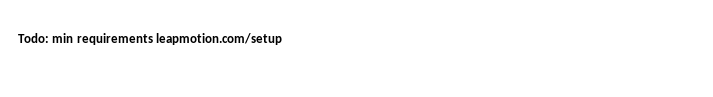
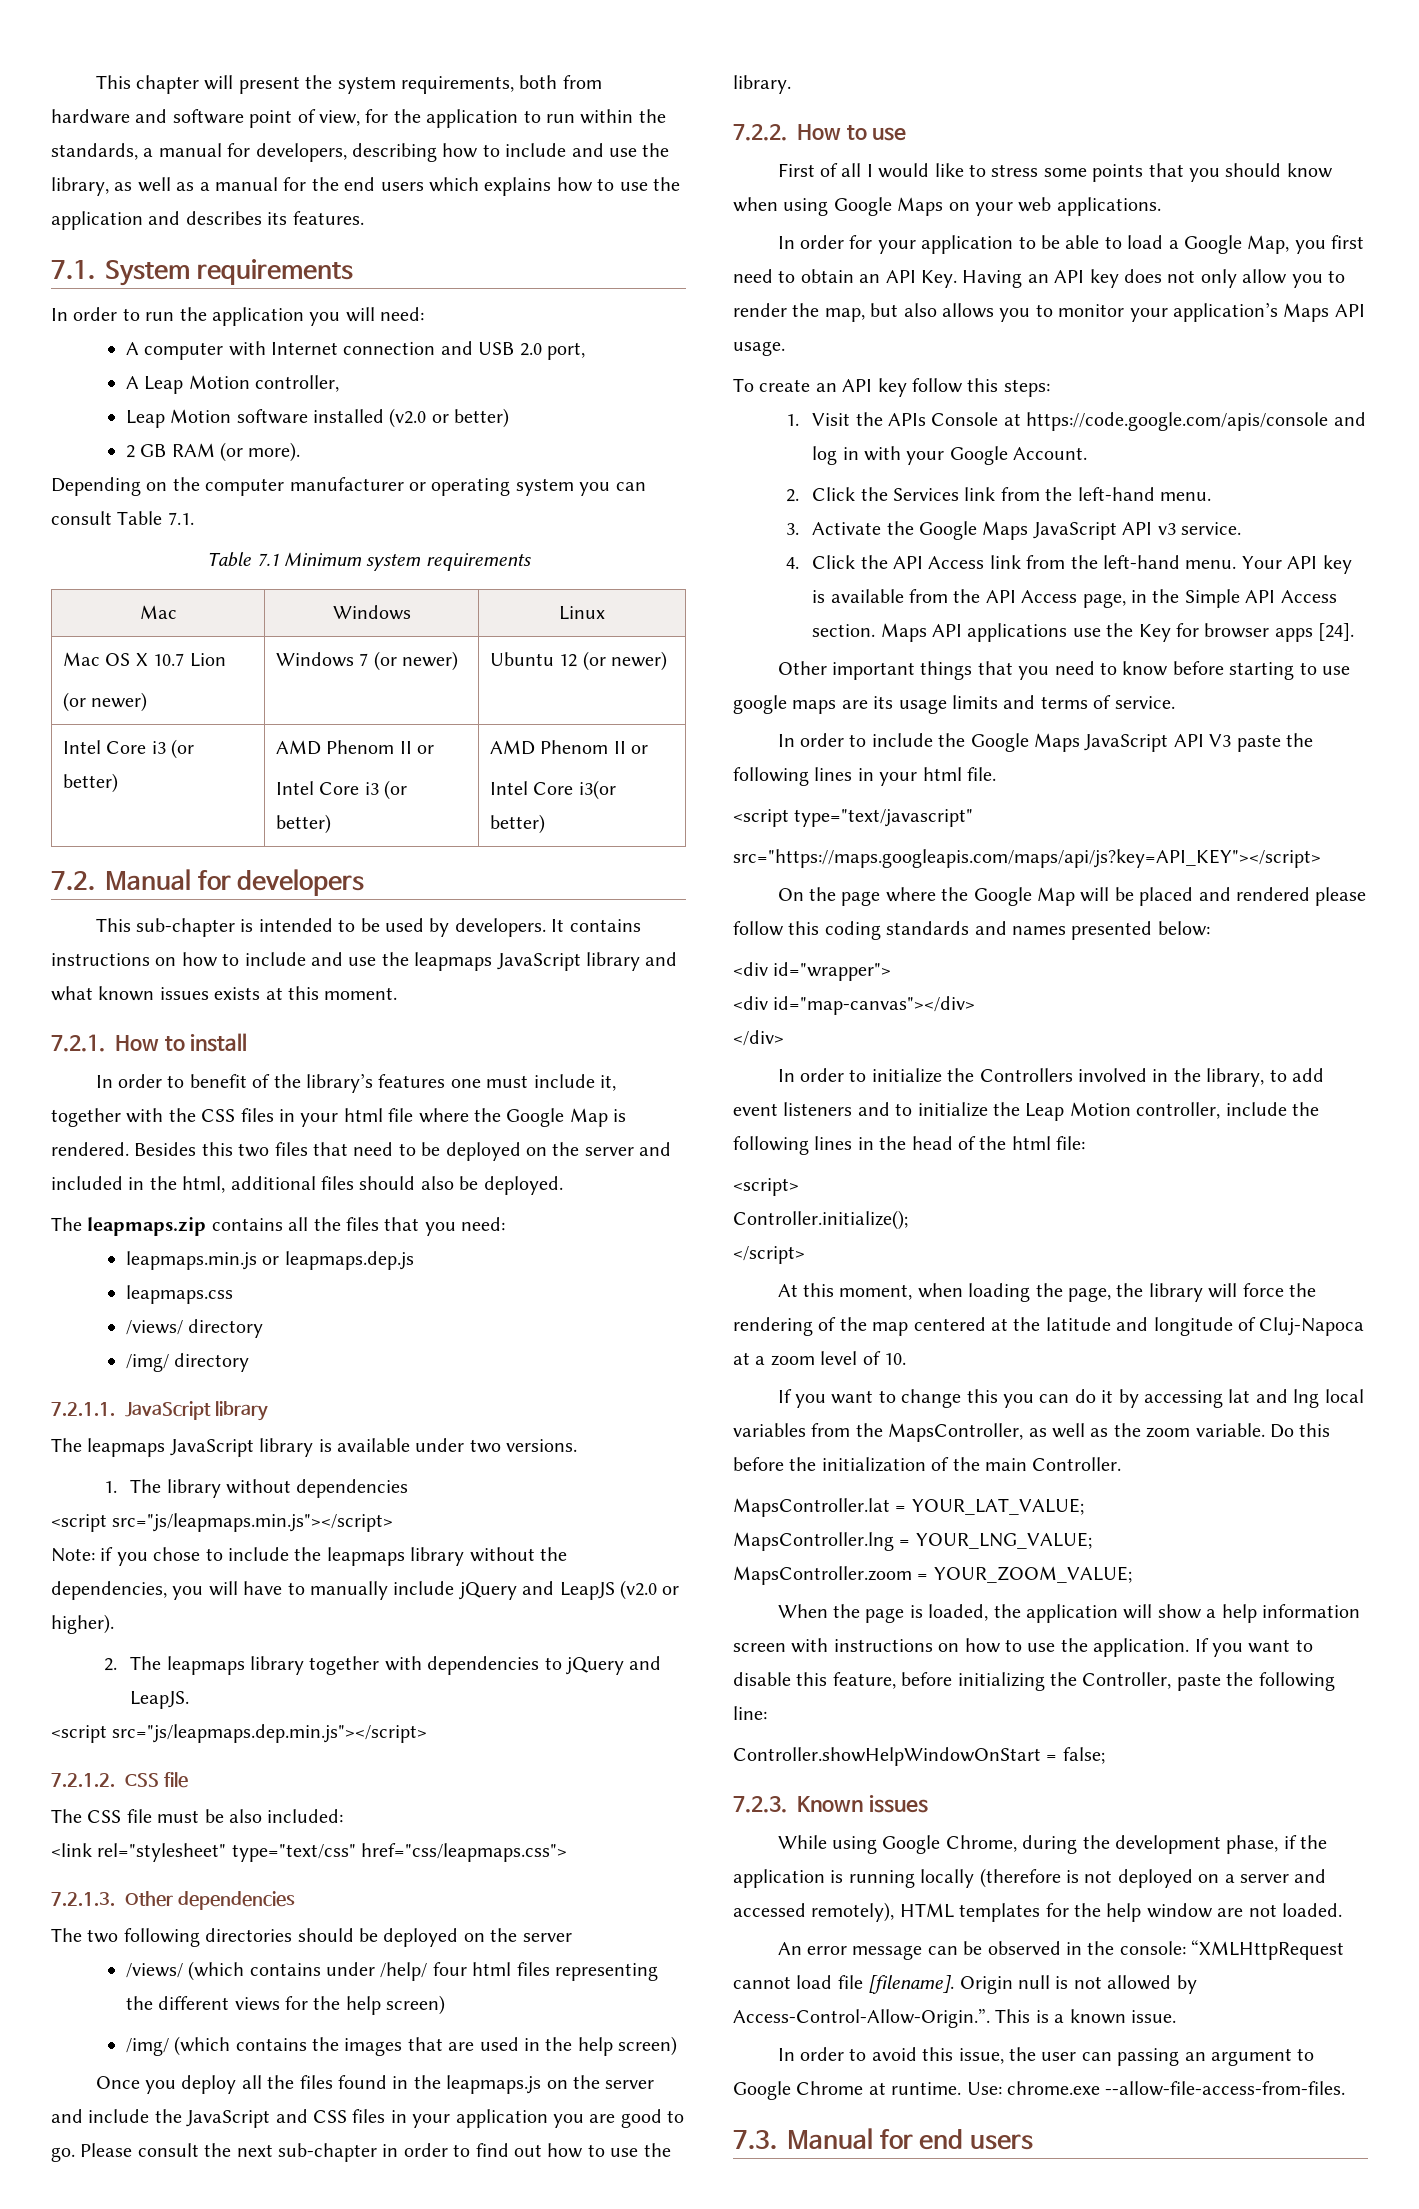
- Todo: min requirements leapmotion.com/setup
+ This chapter will present the system requirements, both from hardware and software point of view, for the application to run within the standards, a manual for developers, describing how to include and use the library, as well as a manual for the end users which explains how to use the application and describes its features.
+ 7.1. System requirements
+ In order to run the application you will need:
+ A computer with Internet connection and USB 2.0 port,
+ A Leap Motion controller,
+ Leap Motion software installed (v2.0 or better)
+ 2 GB RAM (or more).
+ Depending on the computer manufacturer or operating system you can consult Table 7.1.
+ Table 7.1 Minimum system requirements
+ Mac | Windows | Linux
+ Mac OS X 10.7 Lion
+ (or newer) | Windows 7 (or newer) | Ubuntu 12 (or newer)
+ Intel Core i3 (or better) | AMD Phenom II or
+ Intel Core i3 (or better) | AMD Phenom II or
+ Intel Core i3(or better)
+ 7.2. Manual for developers
+ This sub-chapter is intended to be used by developers. It contains instructions on how to include and use the leapmaps JavaScript library and what known issues exists at this moment.
+ 7.2.1. How to install
+ In order to benefit of the library’s features one must include it, together with the CSS files in your html file where the Google Map is rendered. Besides this two files that need to be deployed on the server and included in the html, additional files should also be deployed.
+ The leapmaps.zip contains all the files that you need:
+ leapmaps.min.js or leapmaps.dep.js
+ leapmaps.css
+ /views/ directory
+ /img/ directory
+ 7.2.1.1. JavaScript library
+ The leapmaps JavaScript library is available under two versions.
+ 1. The library without dependencies
+ <script src="js/leapmaps.min.js"></script>
+ Note: if you chose to include the leapmaps library without the dependencies, you will have to manually include jQuery and LeapJS (v2.0 or higher).
+ 2. The leapmaps library together with dependencies to jQuery and LeapJS.
+ <script src="js/leapmaps.dep.min.js"></script>
+ 7.2.1.2. CSS file
+ The CSS file must be also included:
+ <link rel="stylesheet" type="text/css" href="css/leapmaps.css">
+ 7.2.1.3. Other dependencies
+ The two following directories should be deployed on the server
+ /views/ (which contains under /help/ four html files representing the different views for the help screen)
+ /img/ (which contains the images that are used in the help screen)
+ Once you deploy all the files found in the leapmaps.js on the server and include the JavaScript and CSS files in your application you are good to go. Please consult the next sub-chapter in order to find out how to use the library.
+ 7.2.2. How to use
+ First of all I would like to stress some points that you should know when using Google Maps on your web applications.
+ In order for your application to be able to load a Google Map, you first need to obtain an API Key. Having an API key does not only allow you to render the map, but also allows you to monitor your application’s Maps API usage.
+ To create an API key follow this steps:
+ 1. Visit the APIs Console at https://code.google.com/apis/console and log in with your Google Account.
+ 2. Click the Services link from the left-hand menu.
+ 3. Activate the Google Maps JavaScript API v3 service.
+ 4. Click the API Access link from the left-hand menu. Your API key is available from the API Access page, in the Simple API Access section. Maps API applications use the Key for browser apps [24].
+ Other important things that you need to know before starting to use google maps are its usage limits and terms of service.
+ In order to include the Google Maps JavaScript API V3 paste the following lines in your html file.
+ <script type="text/javascript"
+ src="https://maps.googleapis.com/maps/api/js?key=API_KEY"></script>
+ On the page where the Google Map will be placed and rendered please follow this coding standards and names presented below:
+ <div id="wrapper">
+ <div id="map-canvas"></div>
+ </div>
+ In order to initialize the Controllers involved in the library, to add event listeners and to initialize the Leap Motion controller, include the following lines in the head of the html file:
+ <script>
+ Controller.initialize();
+ </script>
+ At this moment, when loading the page, the library will force the rendering of the map centered at the latitude and longitude of Cluj-Napoca at a zoom level of 10.
+ If you want to change this you can do it by accessing lat and lng local variables from the MapsController, as well as the zoom variable. Do this before the initialization of the main Controller.
+ MapsController.lat = YOUR_LAT_VALUE;
+ MapsController.lng = YOUR_LNG_VALUE;
+ MapsController.zoom = YOUR_ZOOM_VALUE;
+ When the page is loaded, the application will show a help information screen with instructions on how to use the application. If you want to disable this feature, before initializing the Controller, paste the following line:
+ Controller.showHelpWindowOnStart = false;
+ 7.2.3. Known issues
+ While using Google Chrome, during the development phase, if the application is running locally (therefore is not deployed on a server and accessed remotely), HTML templates for the help window are not loaded.
+ An error message can be observed in the console: “XMLHttpRequest cannot load file [filename]. Origin null is not allowed by Access-Control-Allow-Origin.”. This is a known issue.
+ In order to avoid this issue, the user can passing an argument to Google Chrome at runtime. Use: chrome.exe --allow-file-access-from-files.
+ 7.3. Manual for end users

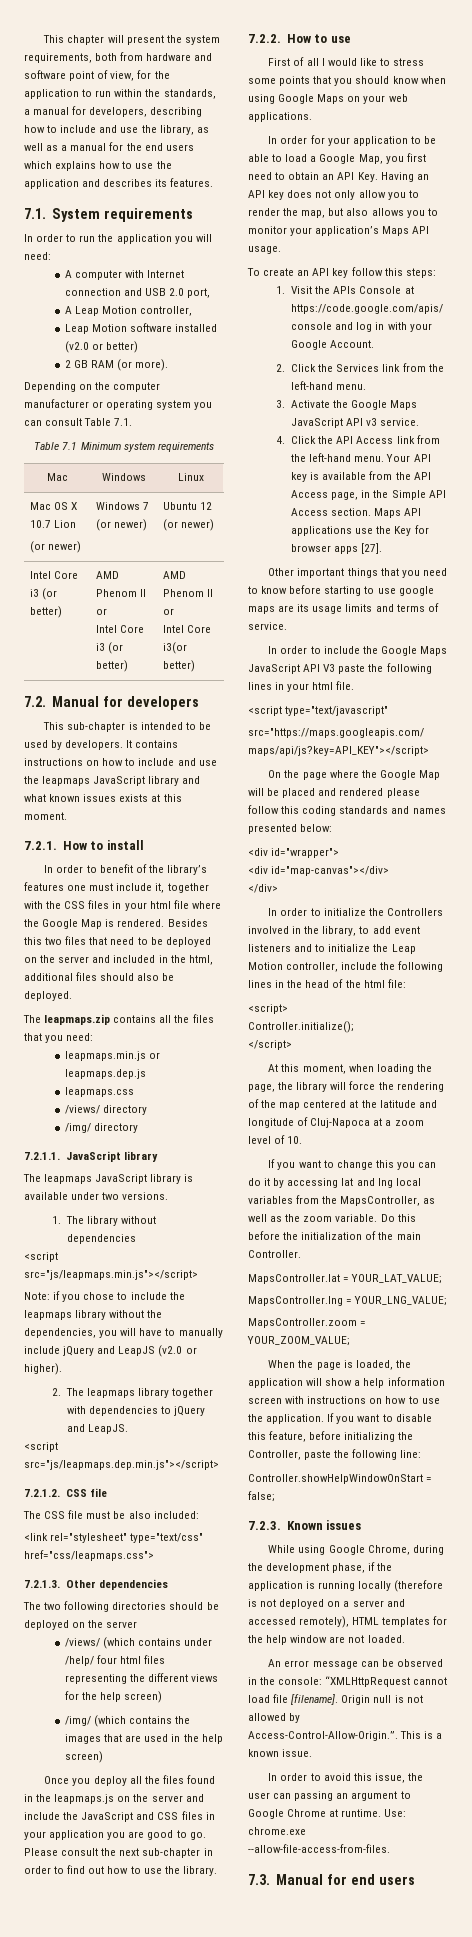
- Maps API applications use the Key for browser apps [24].
+ Maps API applications use the Key for browser apps [27].

